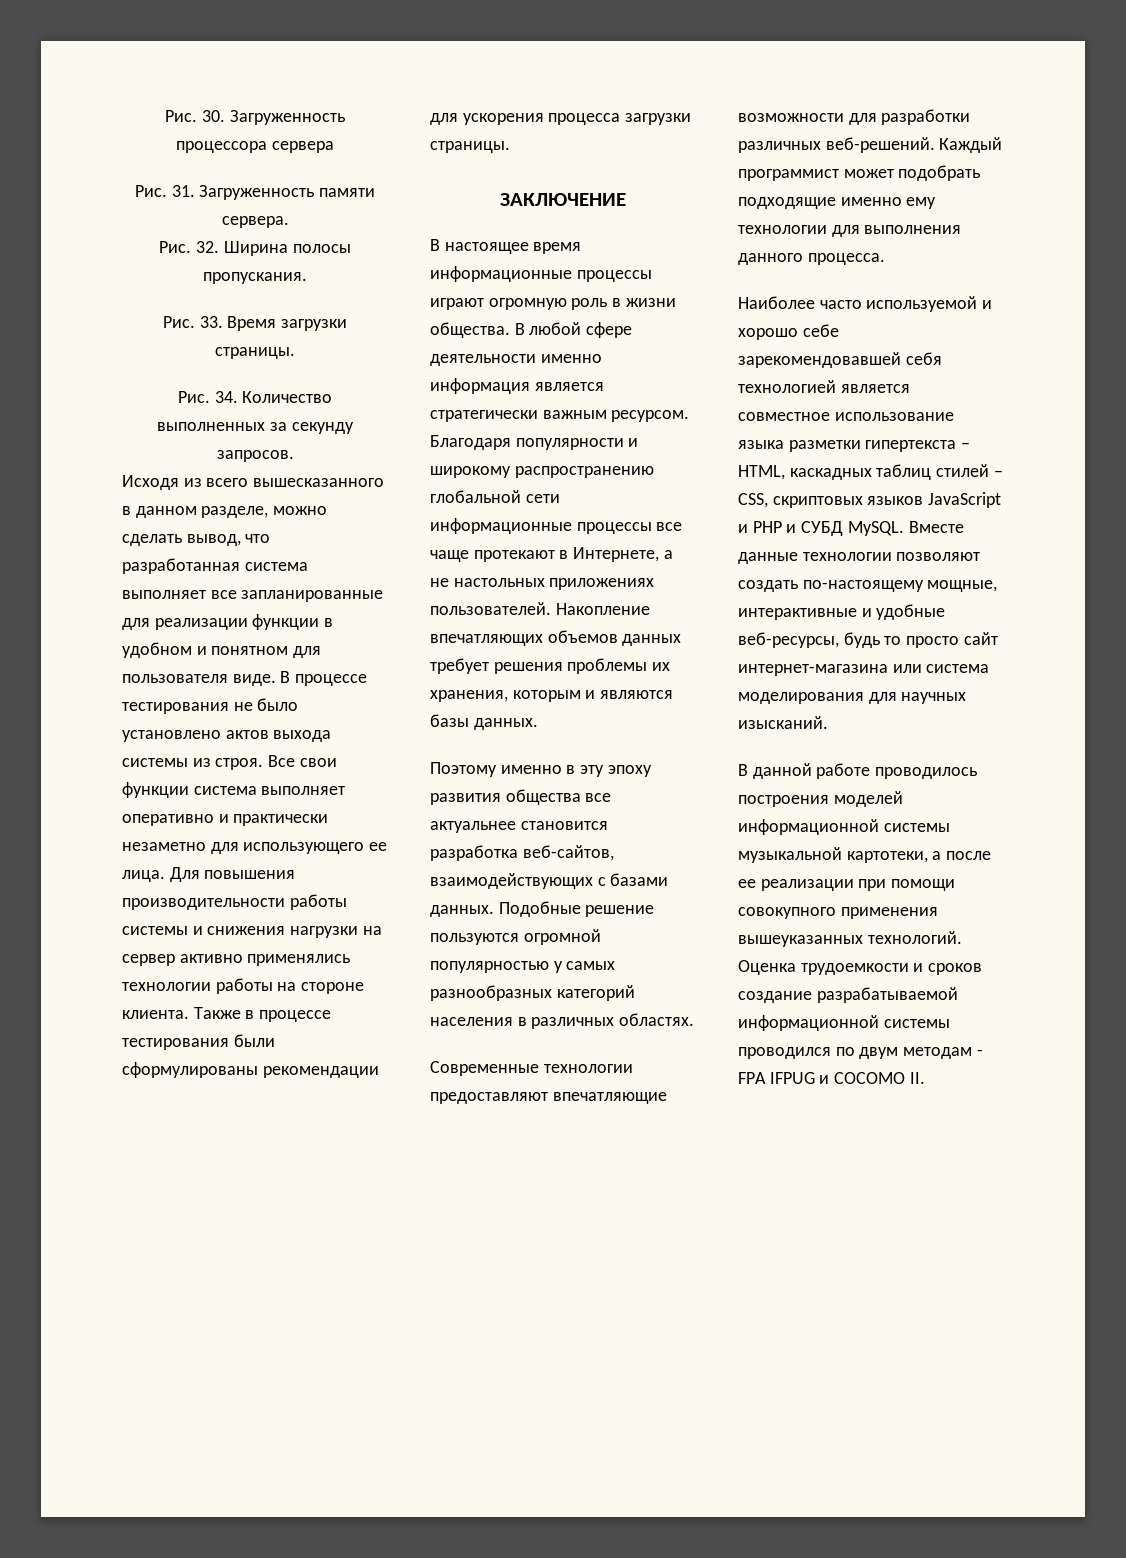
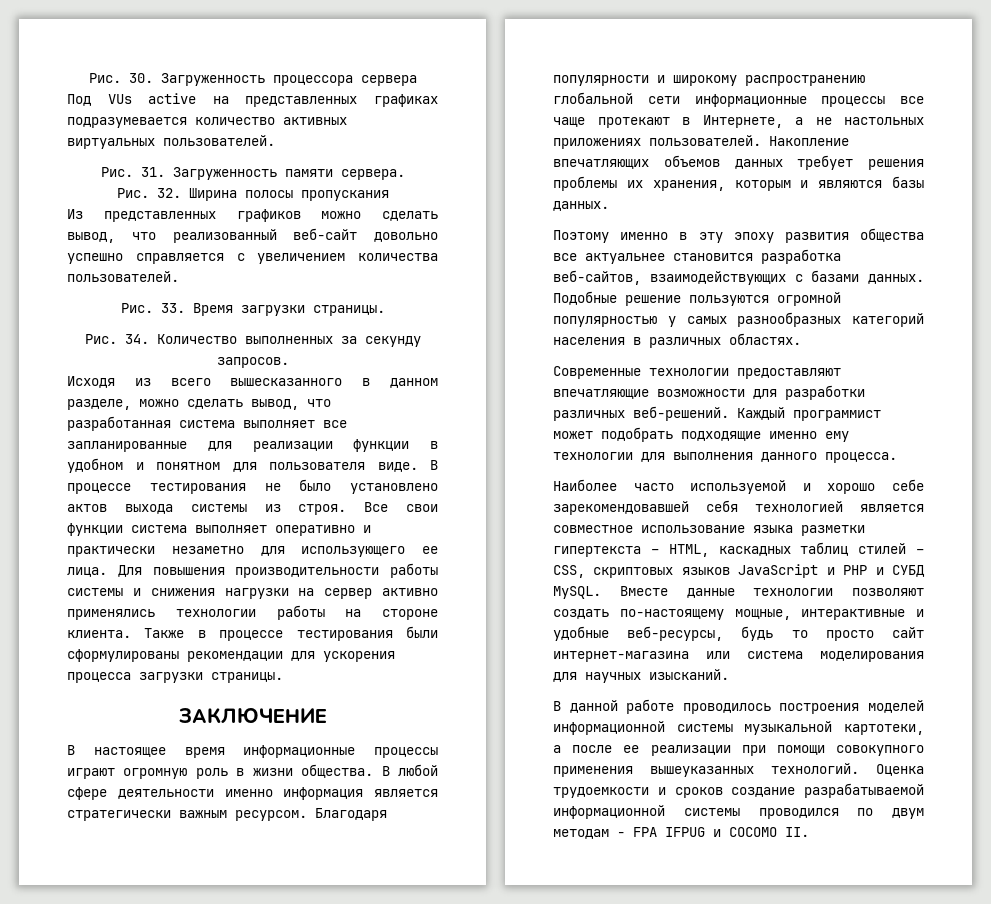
+ Под VUs active на представленных графиках подразумевается количество активных виртуальных пользователей.
- Рис. 32. Ширина полосы пропускания.
+ Рис. 32. Ширина полосы пропускания
+ Из представленных графиков можно сделать вывод, что реализованный веб-сайт довольно успешно справляется с увеличением количества пользователей.

